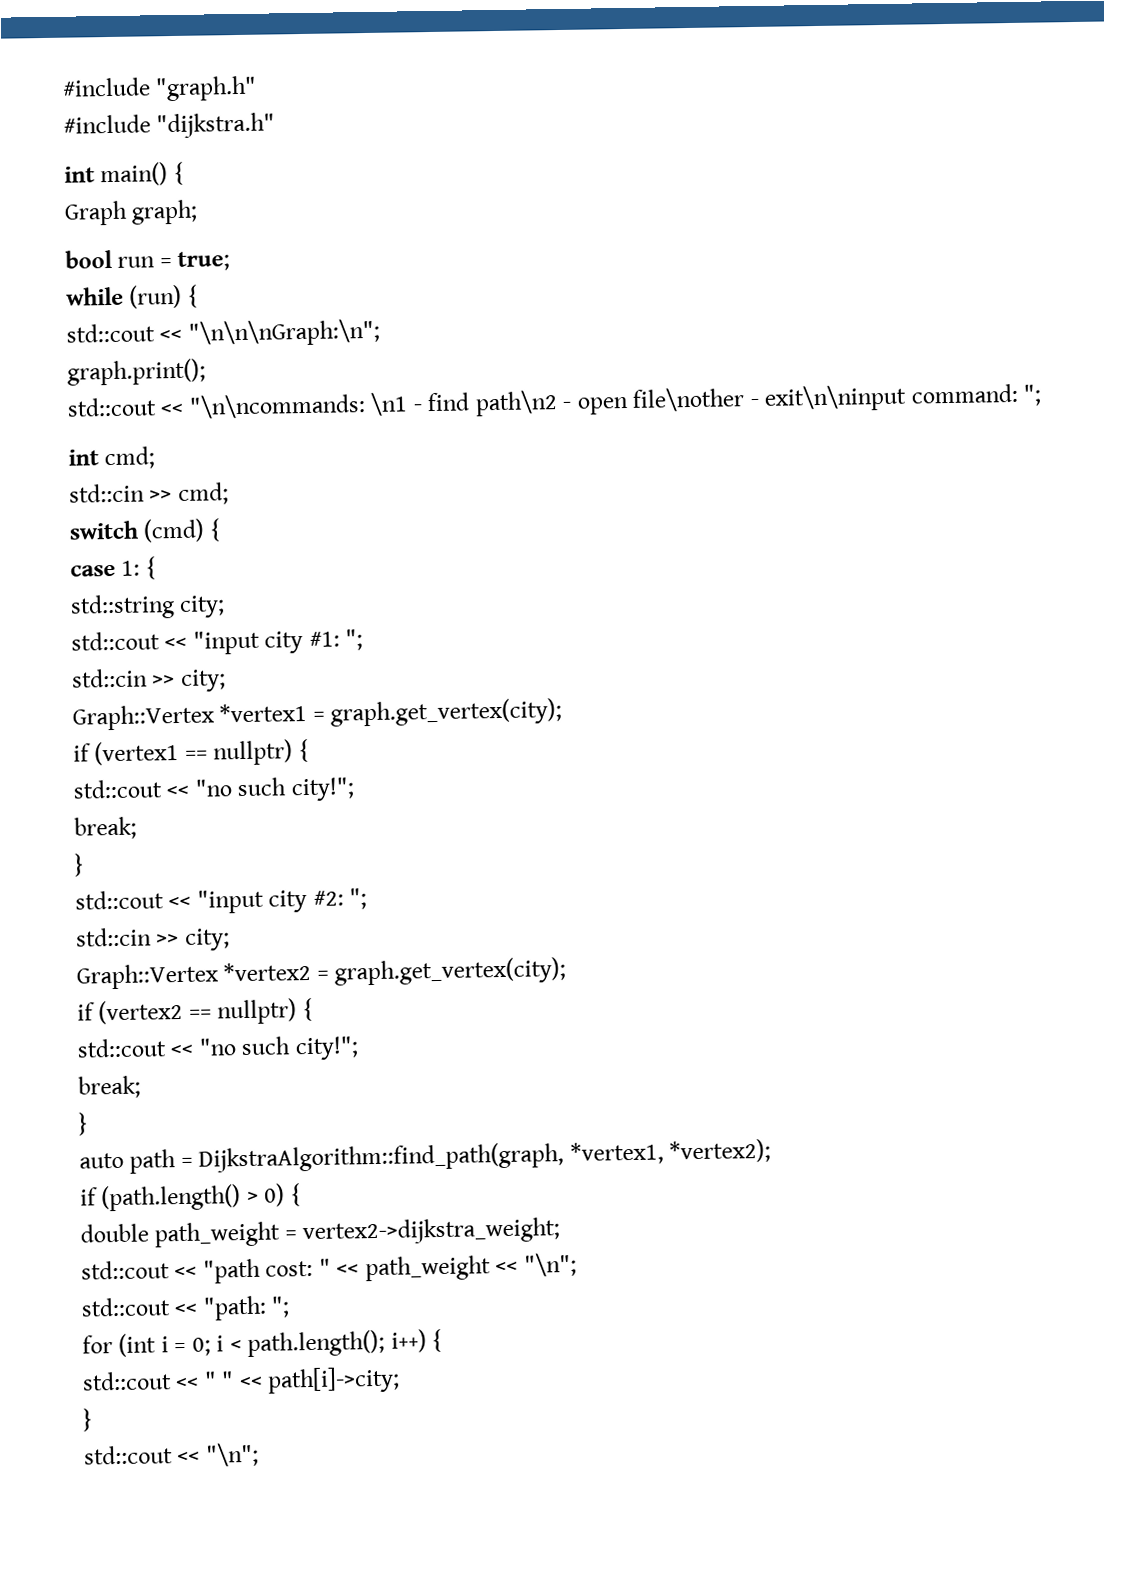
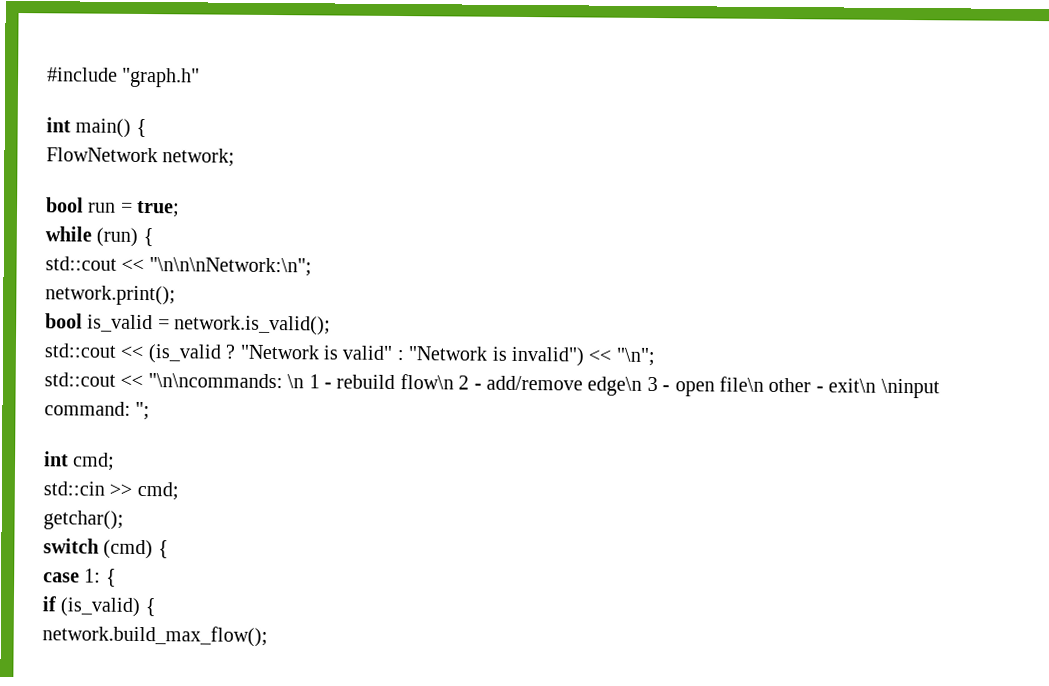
- #include "dijkstra.h"
- Graph graph;
+ FlowNetwork network;
- std::cout << "\n\n\nGraph:\n";
- graph.print();
- std::cout << "\n\ncommands: \n1 - find path\n2 - open file\nother - exit\n\ninput command: ";
+ std::cout << "\n\n\nNetwork:\n";
+ network.print();
+ bool is_valid = network.is_valid();
+ std::cout << (is_valid ? "Network is valid" : "Network is invalid") << "\n";
+ std::cout << "\n\ncommands: \n 1 - rebuild flow\n 2 - add/remove edge\n 3 - open file\n other - exit\n \ninput command: ";
+ getchar();
- std::string city;
- std::cout << "input city #1: ";
- std::cin >> city;
- Graph::Vertex *vertex1 = graph.get_vertex(city);
- if (vertex1 == nullptr) {
- std::cout << "no such city!";
- break;
- }
- std::cout << "input city #2: ";
- std::cin >> city;
- Graph::Vertex *vertex2 = graph.get_vertex(city);
- if (vertex2 == nullptr) {
- std::cout << "no such city!";
- break;
- }
- auto path = DijkstraAlgorithm::find_path(graph, *vertex1, *vertex2);
- if (path.length() > 0) {
- double path_weight = vertex2->dijkstra_weight;
- std::cout << "path cost: " << path_weight << "\n";
- std::cout << "path: ";
- for (int i = 0; i < path.length(); i++) {
- std::cout << " " << path[i]->city;
- }
- std::cout << "\n";
+ if (is_valid) {
+ network.build_max_flow();

